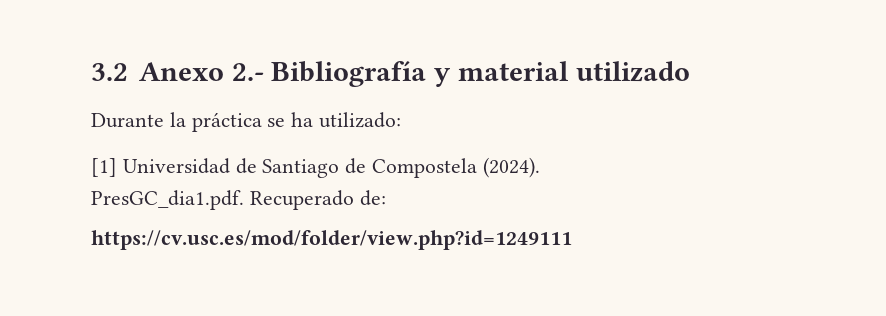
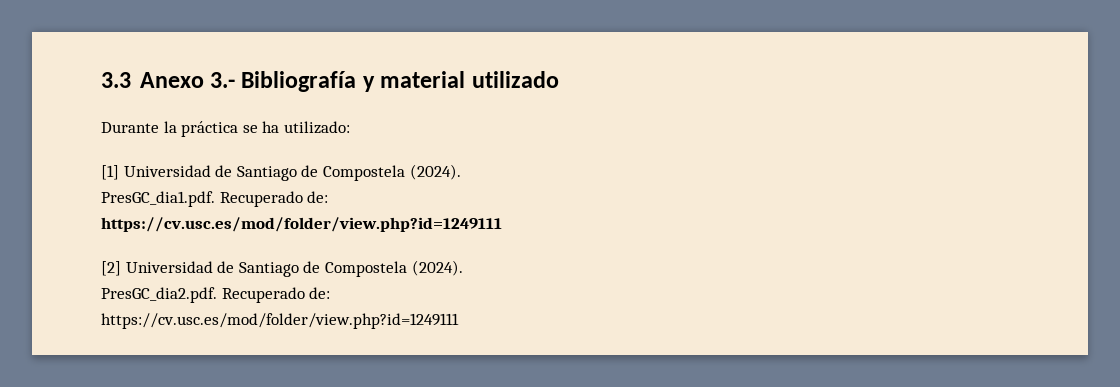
- 3.2 Anexo 2.- Bibliografía y material utilizado
+ 3.3 Anexo 3.- Bibliografía y material utilizado
+ [2] Universidad de Santiago de Compostela (2024).
+ PresGC_dia2.pdf. Recuperado de:
+ https://cv.usc.es/mod/folder/view.php?id=1249111

